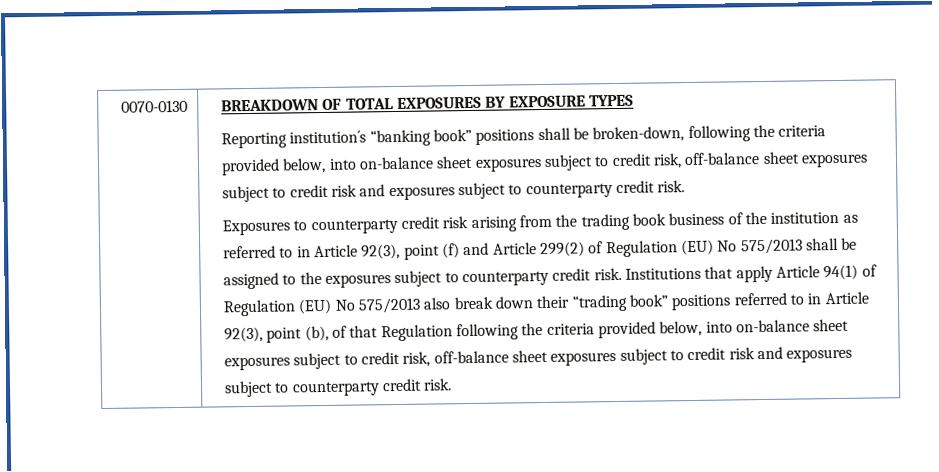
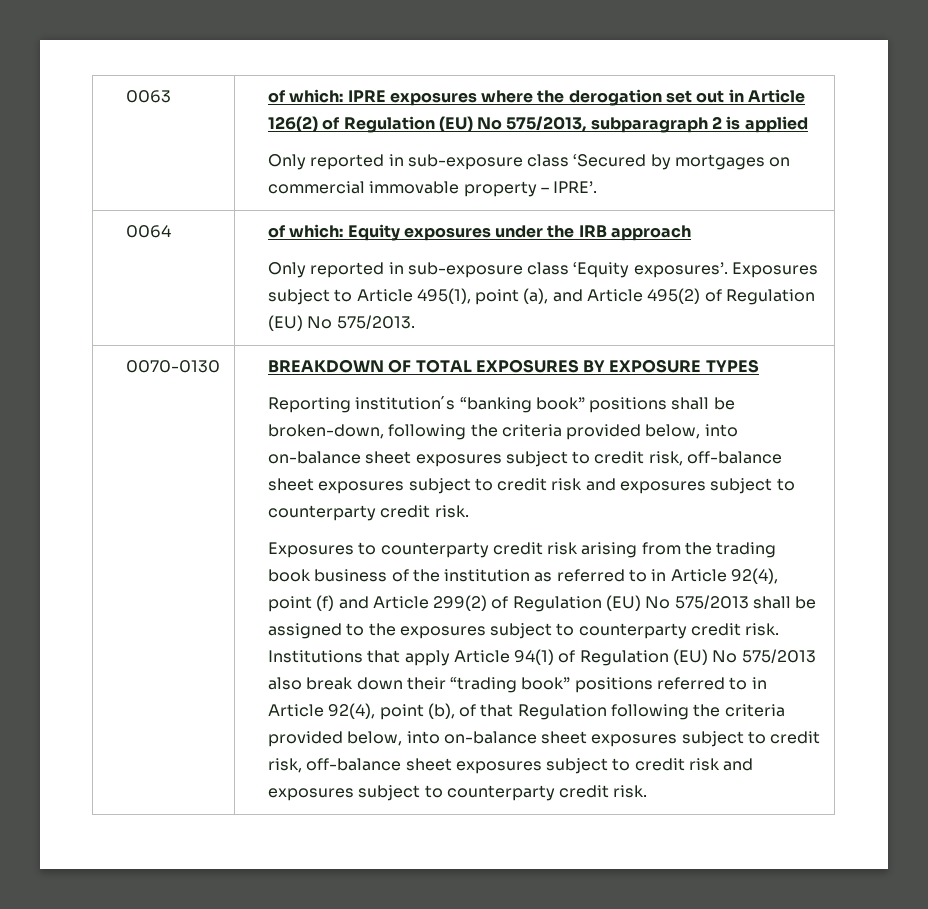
+ 0063 | of which: IPRE exposures where the derogation set out in Article 126(2) of Regulation (EU) No 575/2013, subparagraph 2 is applied
+ Only reported in sub-exposure class ‘Secured by mortgages on commercial immovable property – IPRE’.
+ 0064 | of which: Equity exposures under the IRB approach
+ Only reported in sub-exposure class ‘Equity exposures’. Exposures subject to Article 495(1), point (a), and Article 495(2) of Regulation (EU) No 575/2013.
- Exposures to counterparty credit risk arising from the trading book business of the institution as referred to in Article 92(3), point (f) and Article 299(2) of Regulation (EU) No 575/2013 shall be assigned to the exposures subject to counterparty credit risk.
+ Exposures to counterparty credit risk arising from the trading book business of the institution as referred to in Article 92(4), point (f) and Article 299(2) of Regulation (EU) No 575/2013 shall be assigned to the exposures subject to counterparty credit risk.
- Institutions that apply Article 94(1) of Regulation (EU) No 575/2013 also break down their “trading book” positions referred to in Article 92(3), point (b), of that Regulation following the criteria provided below, into on-balance sheet exposures subject to credit risk, off-balance sheet exposures subject to credit risk and exposures subject to counterparty credit risk.
+ Institutions that apply Article 94(1) of Regulation (EU) No 575/2013 also break down their “trading book” positions referred to in Article 92(4), point (b), of that Regulation following the criteria provided below, into on-balance sheet exposures subject to credit risk, off-balance sheet exposures subject to credit risk and exposures subject to counterparty credit risk.

